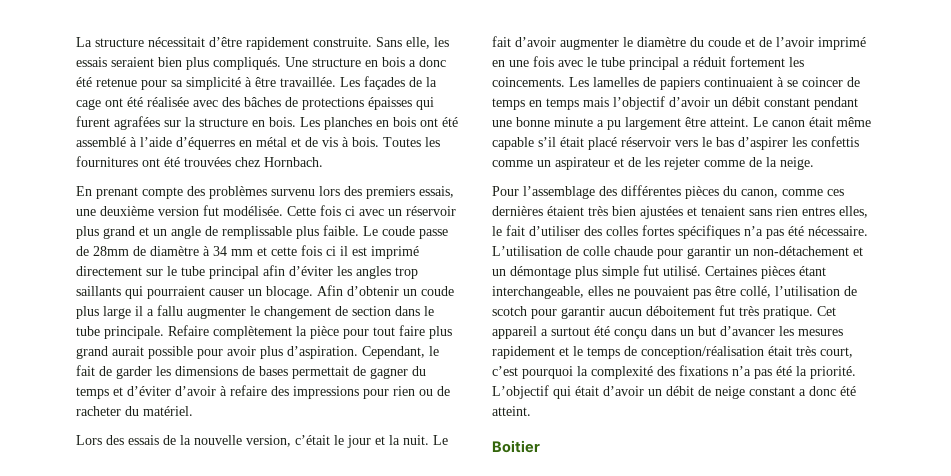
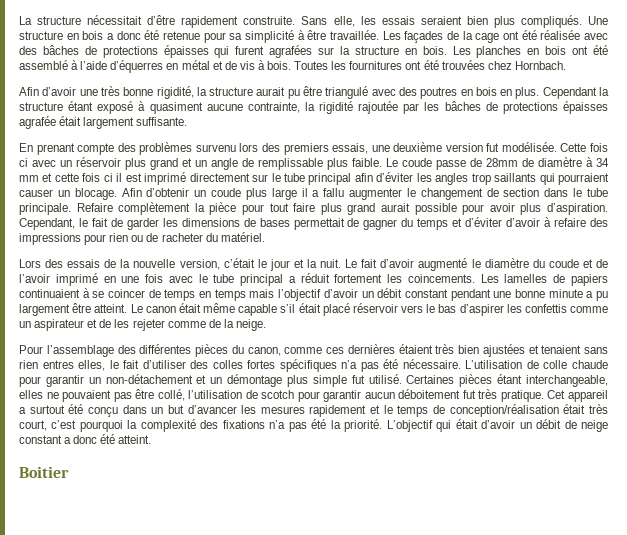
+ Afin d’avoir une très bonne rigidité, la structure aurait pu être triangulé avec des poutres en bois en plus. Cependant la structure étant exposé à quasiment aucune contrainte, la rigidité rajoutée par les bâches de protections épaisses agrafée était largement suffisante.
- Le fait d’avoir augmenter le diamètre du coude et de l’avoir imprimé en une fois avec le tube principal a réduit fortement les coincements.
+ Le fait d’avoir augmenté le diamètre du coude et de l’avoir imprimé en une fois avec le tube principal a réduit fortement les coincements.

